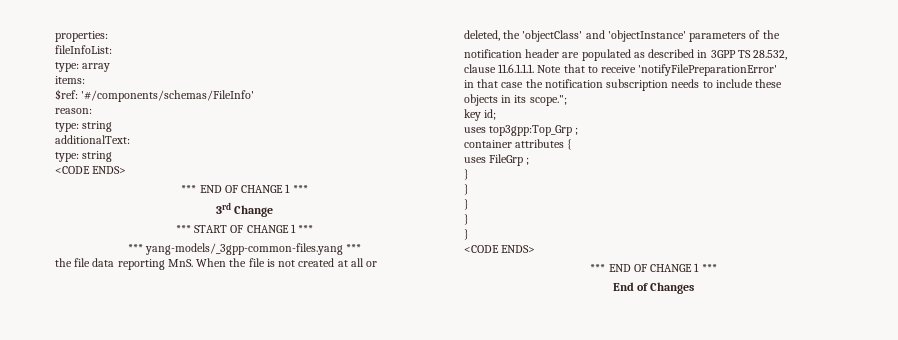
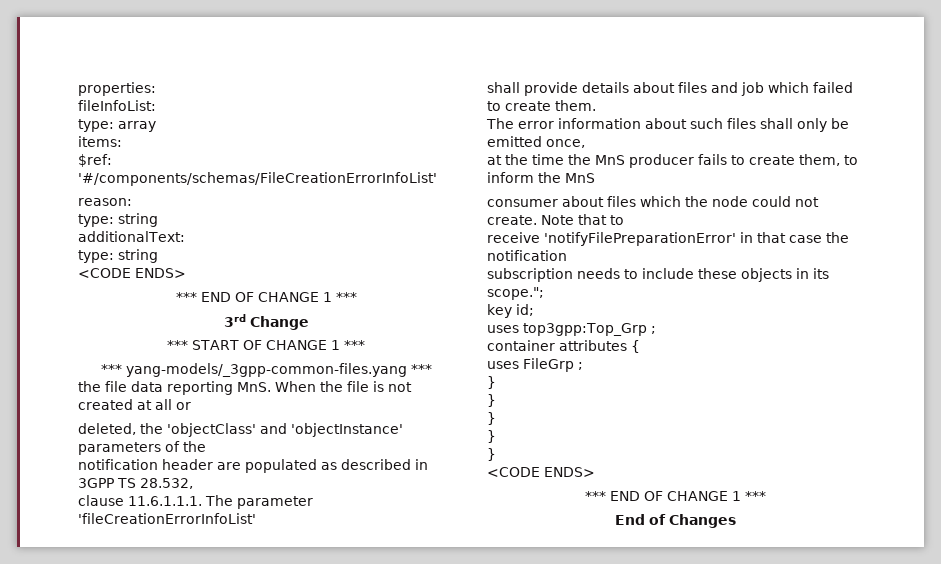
- $ref: '#/components/schemas/FileInfo'
+ $ref: '#/components/schemas/FileCreationErrorInfoList'
- clause 11.6.1.1.1. Note that to receive 'notifyFilePreparationError'
- in that case the notification subscription needs to include these
- objects in its scope.";
+ clause 11.6.1.1.1. The parameter 'fileCreationErrorInfoList'
+ shall provide details about files and job which failed to create them.
+ The error information about such files shall only be emitted once,
+ at the time the MnS producer fails to create them, to inform the MnS
+ consumer about files which the node could not create. Note that to
+ receive 'notifyFilePreparationError' in that case the notification
+ subscription needs to include these objects in its scope.";

